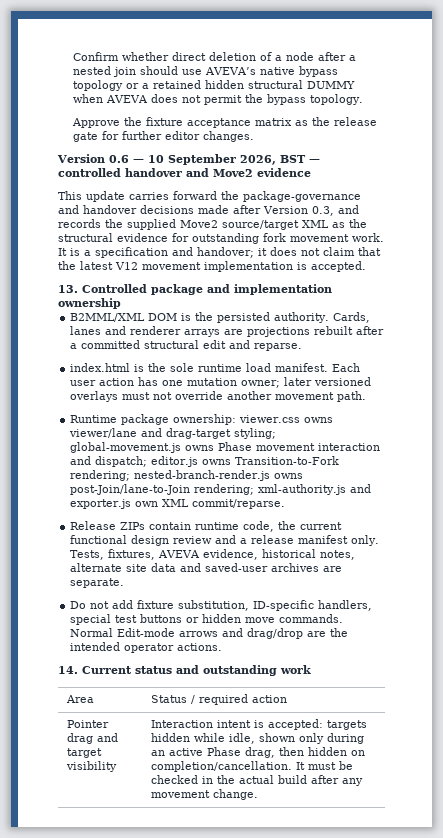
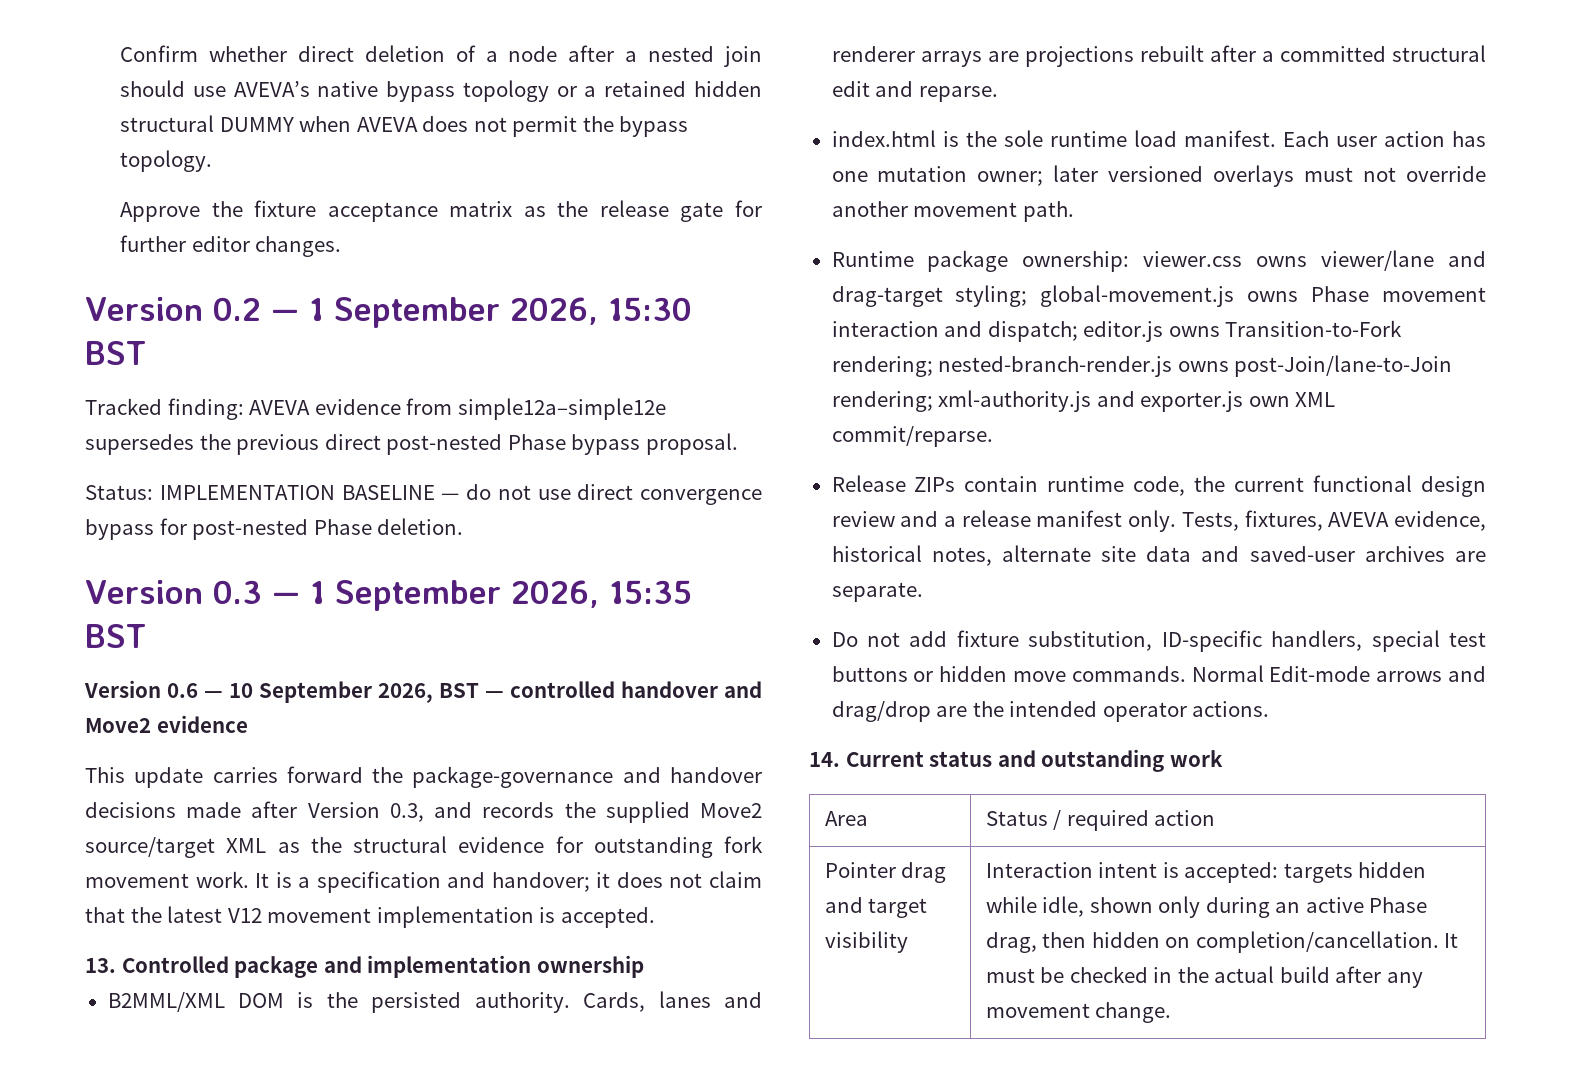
+ Version 0.2 — 1 September 2026, 15:30 BST
+ Tracked finding: AVEVA evidence from simple12a–simple12e supersedes the previous direct post-nested Phase bypass proposal.
+ Status: IMPLEMENTATION BASELINE — do not use direct convergence bypass for post-nested Phase deletion.
+ Version 0.3 — 1 September 2026, 15:35 BST

